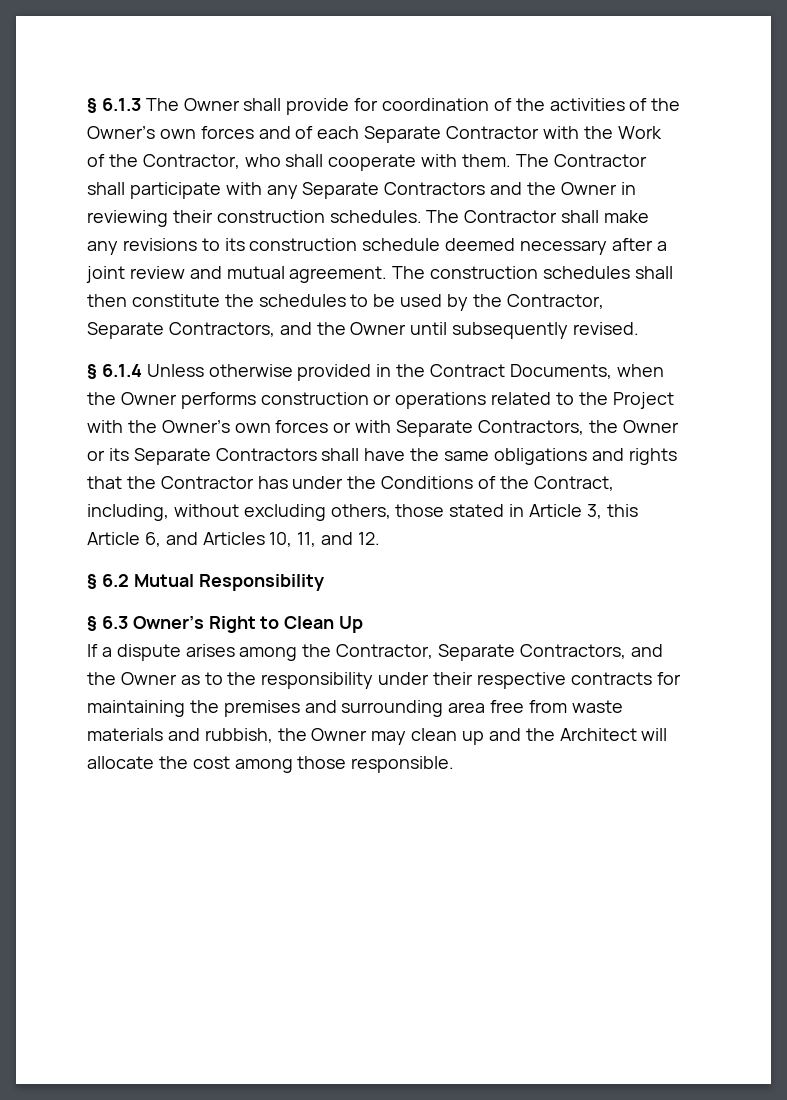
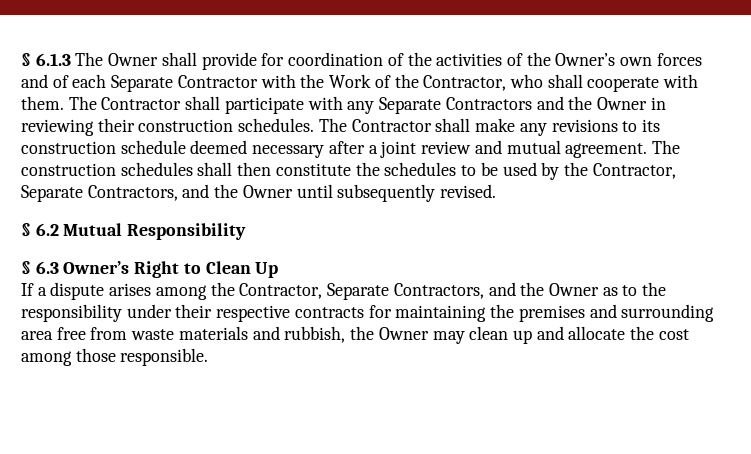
- § 6.1.4 Unless otherwise provided in the Contract Documents, when the Owner performs construction or operations related to the Project with the Owner’s own forces or with Separate Contractors, the Owner or its Separate Contractors shall have the same obligations and rights that the Contractor has under the Conditions of the Contract, including, without excluding others, those stated in Article 3, this Article 6, and Articles 10, 11, and 12.
- If a dispute arises among the Contractor, Separate Contractors, and the Owner as to the responsibility under their respective contracts for maintaining the premises and surrounding area free from waste materials and rubbish, the Owner may clean up and the Architect will allocate the cost among those responsible.
+ If a dispute arises among the Contractor, Separate Contractors, and the Owner as to the responsibility under their respective contracts for maintaining the premises and surrounding area free from waste materials and rubbish, the Owner may clean up and allocate the cost among those responsible.

